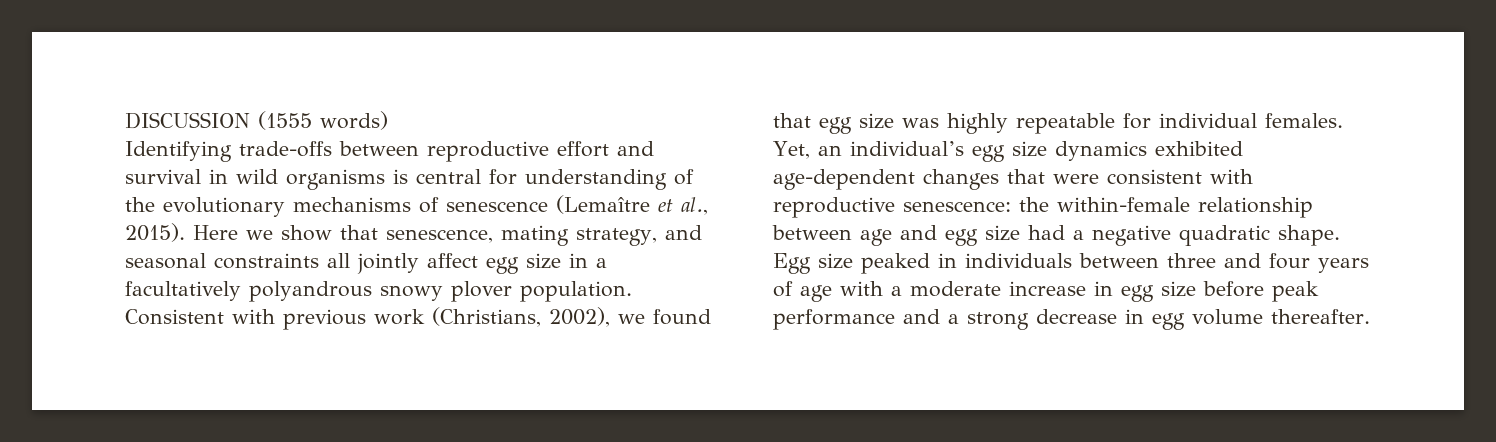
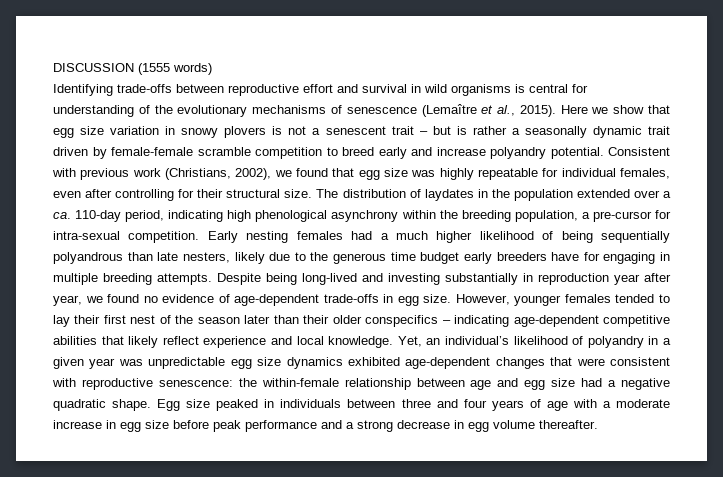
- Here we show that senescence, mating strategy, and seasonal constraints all jointly affect egg size in a facultatively polyandrous snowy plover population.
+ Here we show that egg size variation in snowy plovers is not a senescent trait – but is rather a seasonally dynamic trait driven by female-female scramble competition to breed early and increase polyandry potential.
- Consistent with previous work (Christians, 2002), we found that egg size was highly repeatable for individual females. Yet, an individual’s egg size dynamics exhibited age-dependent changes that were consistent with reproductive senescence: the within-female relationship between age and egg size had a negative quadratic shape.
+ Consistent with previous work (Christians, 2002), we found that egg size was highly repeatable for individual females, even after controlling for their structural size. The distribution of laydates in the population extended over a ca. 110-day period, indicating high phenological asynchrony within the breeding population, a pre-cursor for intra-sexual competition. Early nesting females had a much higher likelihood of being sequentially polyandrous than late nesters, likely due to the generous time budget early breeders have for engaging in multiple breeding attempts. Despite being long-lived and investing substantially in reproduction year after year, we found no evidence of age-dependent trade-offs in egg size. However, younger females tended to lay their first nest of the season later than their older conspecifics – indicating age-dependent competitive abilities that likely reflect experience and local knowledge. Yet, an individual’s likelihood of polyandry in a given year was unpredictable egg size dynamics exhibited age-dependent changes that were consistent with reproductive senescence: the within-female relationship between age and egg size had a negative quadratic shape.

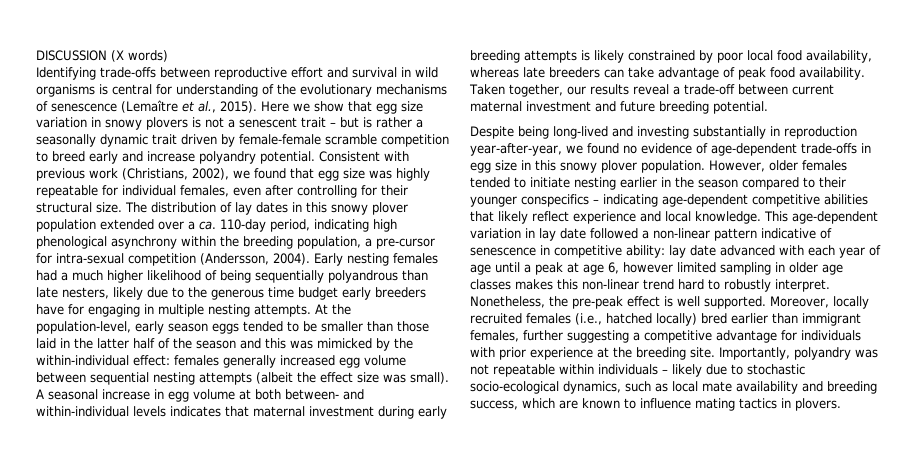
- DISCUSSION (1555 words)
+ DISCUSSION (X words)
- The distribution of laydates in the population extended over a ca. 110-day period, indicating high phenological asynchrony within the breeding population, a pre-cursor for intra-sexual competition.
+ The distribution of lay dates in this snowy plover population extended over a ca. 110-day period, indicating high phenological asynchrony within the breeding population, a pre-cursor for intra-sexual competition (Andersson, 2004).
- Early nesting females had a much higher likelihood of being sequentially polyandrous than late nesters, likely due to the generous time budget early breeders have for engaging in multiple breeding attempts. Despite being long-lived and investing substantially in reproduction year after year, we found no evidence of age-dependent trade-offs in egg size. However, younger females tended to lay their first nest of the season later than their older conspecifics – indicating age-dependent competitive abilities that likely reflect experience and local knowledge.
+ Early nesting females had a much higher likelihood of being sequentially polyandrous than late nesters, likely due to the generous time budget early breeders have for engaging in multiple nesting attempts. At the population-level, early season eggs tended to be smaller than those laid in the latter half of the season and this was mimicked by the within-individual effect: females generally increased egg volume between sequential nesting attempts (albeit the effect size was small). A seasonal increase in egg volume at both between- and within-individual levels indicates that maternal investment during early breeding attempts is likely constrained by poor local food availability, whereas late breeders can take advantage of peak food availability. Taken together, our results reveal a trade-off between current maternal investment and future breeding potential.
+ Despite being long-lived and investing substantially in reproduction year-after-year, we found no evidence of age-dependent trade-offs in egg size in this snowy plover population. However, older females tended to initiate nesting earlier in the season compared to their younger conspecifics – indicating age-dependent competitive abilities that likely reflect experience and local knowledge.
- Yet, an individual’s likelihood of polyandry in a given year was unpredictable egg size dynamics exhibited age-dependent changes that were consistent with reproductive senescence: the within-female relationship between age and egg size had a negative quadratic shape. Egg size peaked in individuals between three and four years of age with a moderate increase in egg size before peak performance and a strong decrease in egg volume thereafter.
+ This age-dependent variation in lay date followed a non-linear pattern indicative of senescence in competitive ability: lay date advanced with each year of age until a peak at age 6, however limited sampling in older age classes makes this non-linear trend hard to robustly interpret. Nonetheless, the pre-peak effect is well supported. Moreover, locally recruited females (i.e., hatched locally) bred earlier than immigrant females, further suggesting a competitive advantage for individuals with prior experience at the breeding site. Importantly, polyandry was not repeatable within individuals – likely due to stochastic socio-ecological dynamics, such as local mate availability and breeding success, which are known to influence mating tactics in plovers.

